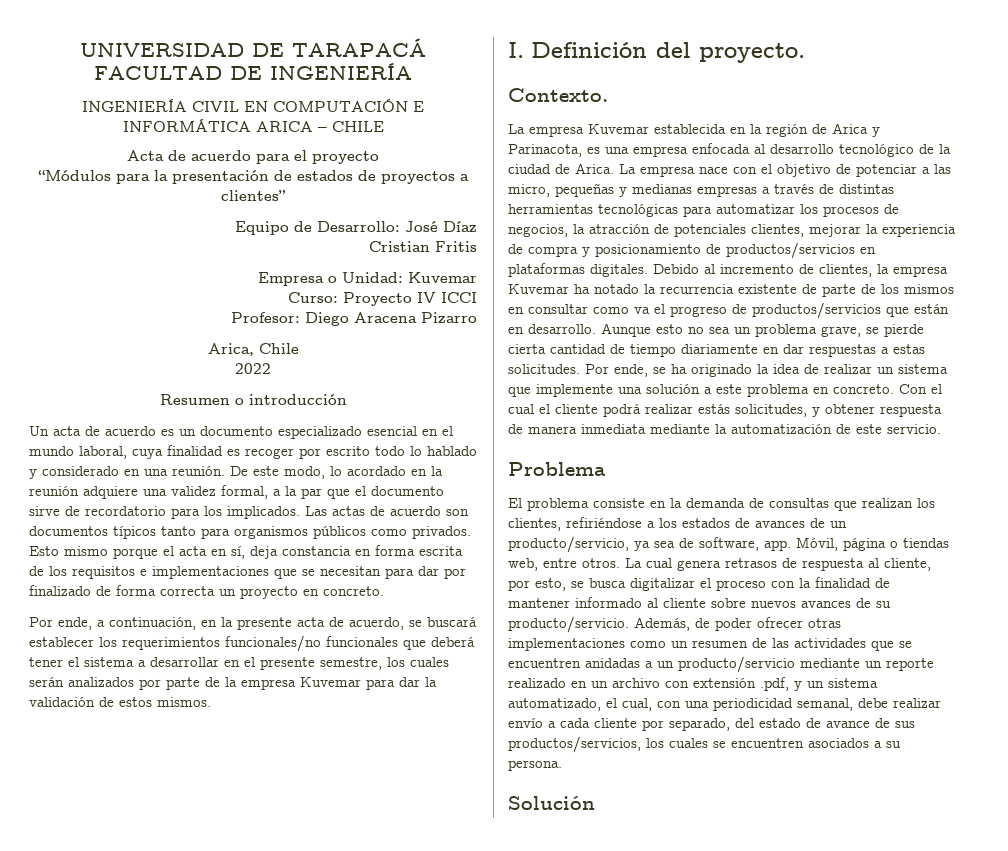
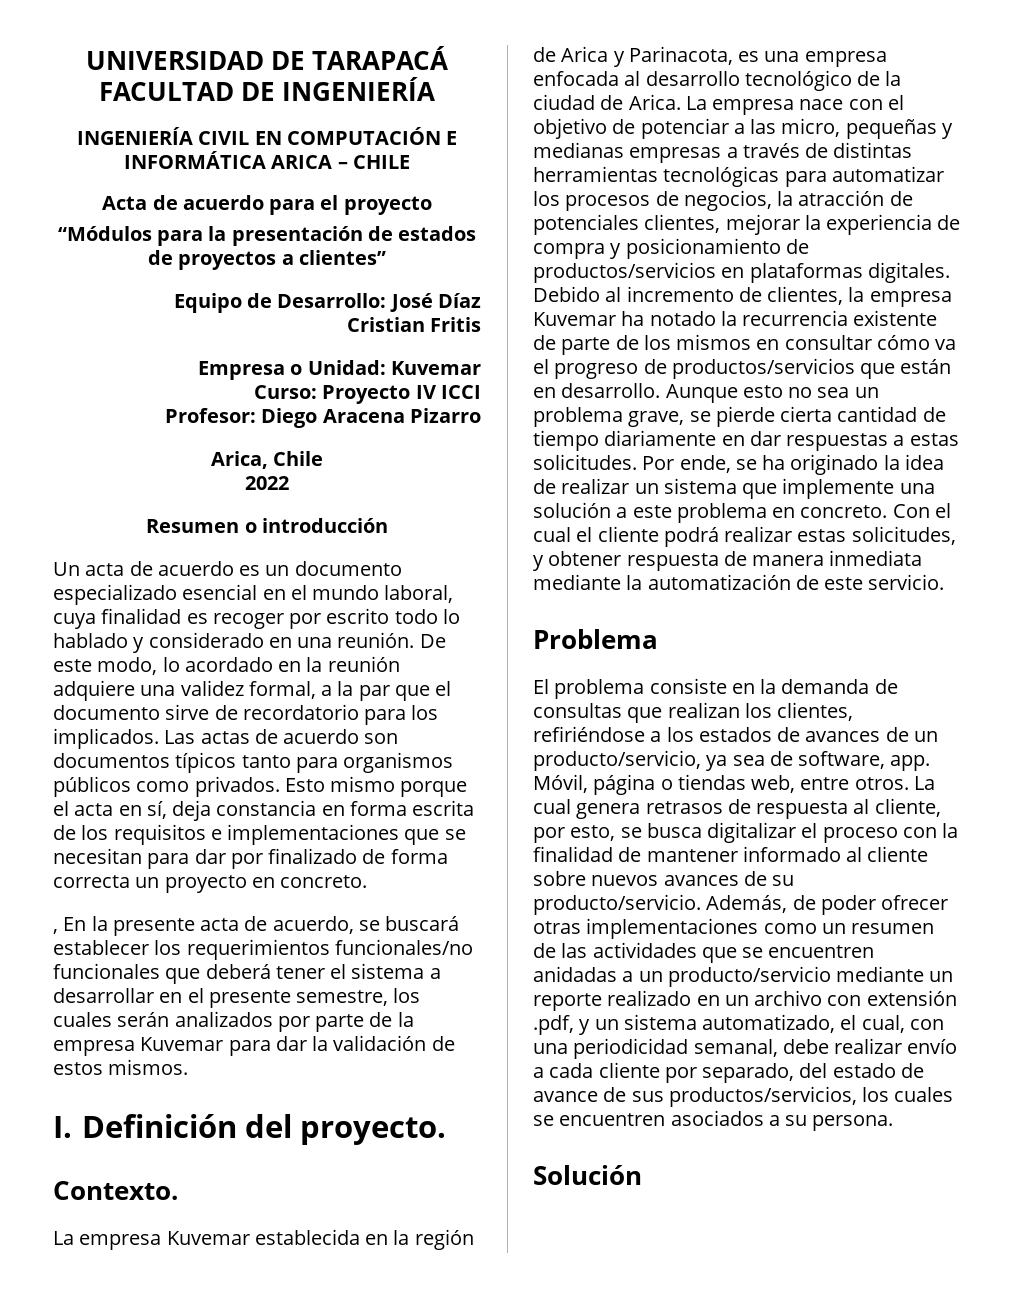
- Por ende, a continuación, en la presente acta de acuerdo, se buscará establecer los requerimientos funcionales/no funcionales que deberá tener el sistema a desarrollar en el presente semestre, los cuales serán analizados por parte de la empresa Kuvemar para dar la validación de estos mismos.
+ , En la presente acta de acuerdo, se buscará establecer los requerimientos funcionales/no funcionales que deberá tener el sistema a desarrollar en el presente semestre, los cuales serán analizados por parte de la empresa Kuvemar para dar la validación de estos mismos.
- Debido al incremento de clientes, la empresa Kuvemar ha notado la recurrencia existente de parte de los mismos en consultar como va el progreso de productos/servicios que están en desarrollo.
+ Debido al incremento de clientes, la empresa Kuvemar ha notado la recurrencia existente de parte de los mismos en consultar cómo va el progreso de productos/servicios que están en desarrollo.
- Con el cual el cliente podrá realizar estás solicitudes, y obtener respuesta de manera inmediata mediante la automatización de este servicio.
+ Con el cual el cliente podrá realizar estas solicitudes, y obtener respuesta de manera inmediata mediante la automatización de este servicio.

